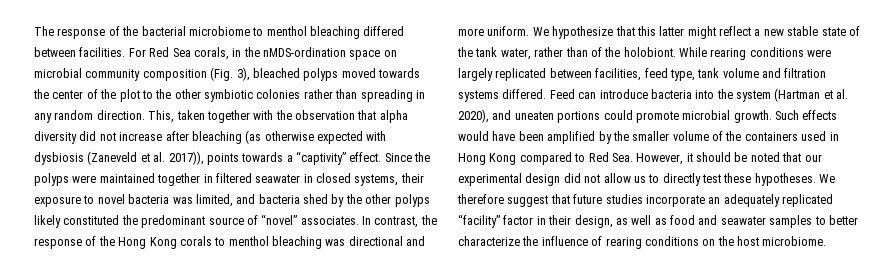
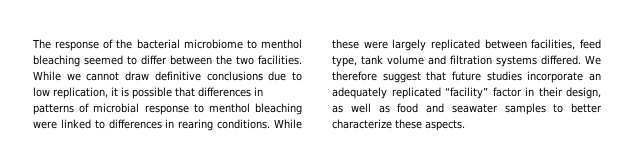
- The response of the bacterial microbiome to menthol bleaching differed between facilities. For Red Sea corals, in the nMDS-ordination space on microbial community composition (Fig. 3), bleached polyps moved towards the center of the plot to the other symbiotic colonies rather than spreading in any random direction. This, taken together with the observation that alpha diversity did not increase after bleaching (as otherwise expected with dysbiosis (Zaneveld et al. 2017)), points towards a “captivity” effect. Since the polyps were maintained together in filtered seawater in closed systems, their exposure to novel bacteria was limited, and bacteria shed by the other polyps likely constituted the predominant source of “novel” associates. In contrast, the response of the Hong Kong corals to menthol bleaching was directional and more uniform. We hypothesize that this latter might reflect a new stable state of the tank water, rather than of the holobiont. While rearing conditions were largely replicated between facilities, feed type, tank volume and filtration systems differed.
+ The response of the bacterial microbiome to menthol bleaching seemed to differ between the two facilities. While we cannot draw definitive conclusions due to low replication, it is possible that differences in patterns of microbial response to menthol bleaching were linked to differences in rearing conditions. While these were largely replicated between facilities, feed type, tank volume and filtration systems differed.
- Feed can introduce bacteria into the system (Hartman et al. 2020), and uneaten portions could promote microbial growth. Such effects would have been amplified by the smaller volume of the containers used in Hong Kong compared to Red Sea. However, it should be noted that our experimental design did not allow us to directly test these hypotheses.
- We therefore suggest that future studies incorporate an adequately replicated “facility” factor in their design, as well as food and seawater samples to better characterize the influence of rearing conditions on the host microbiome.
+ We therefore suggest that future studies incorporate an adequately replicated “facility” factor in their design, as well as food and seawater samples to better characterize these aspects.

